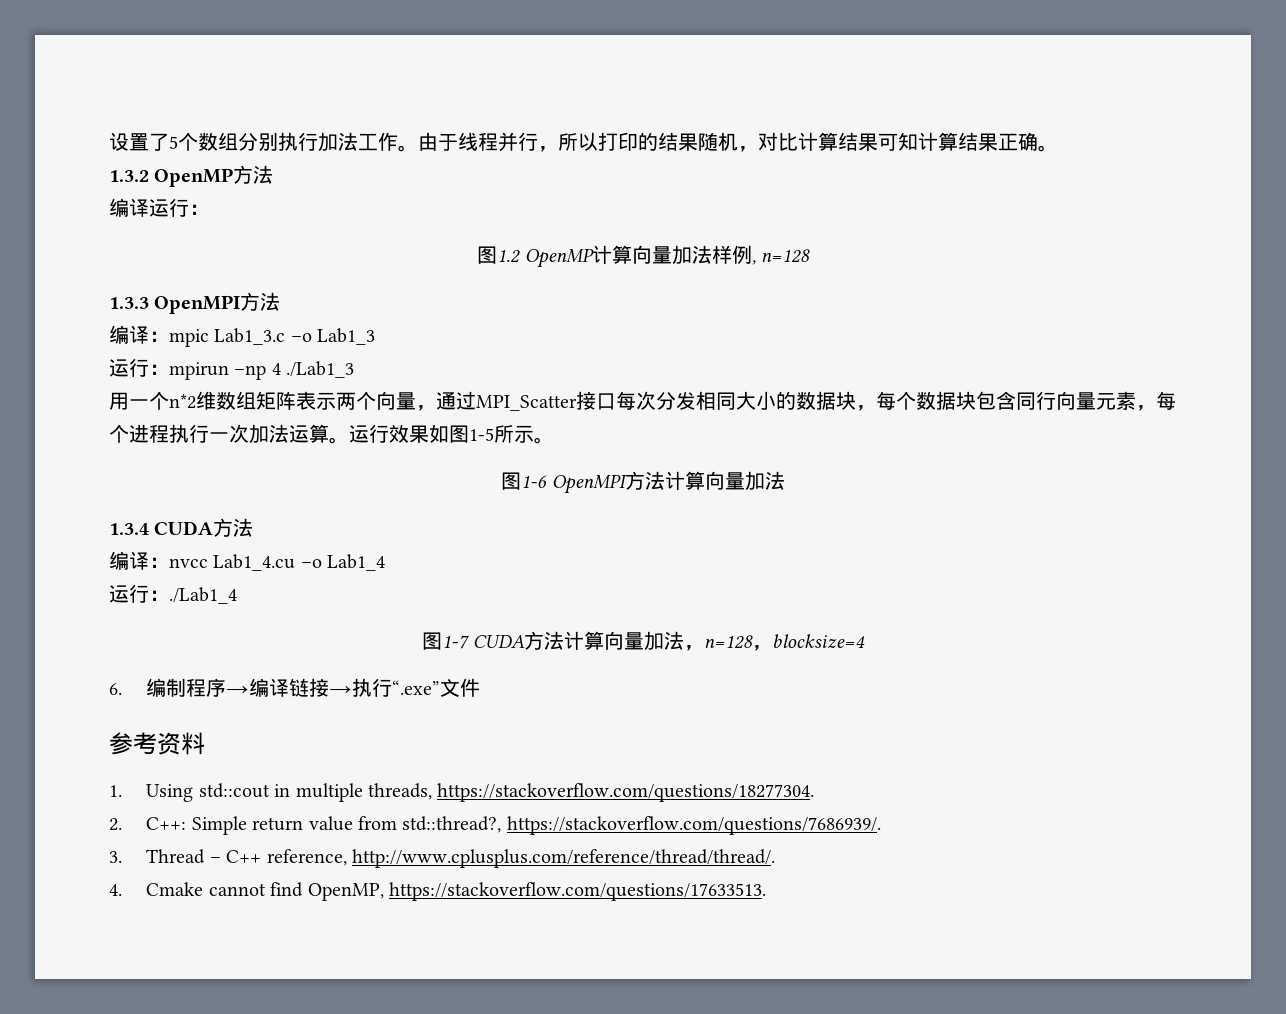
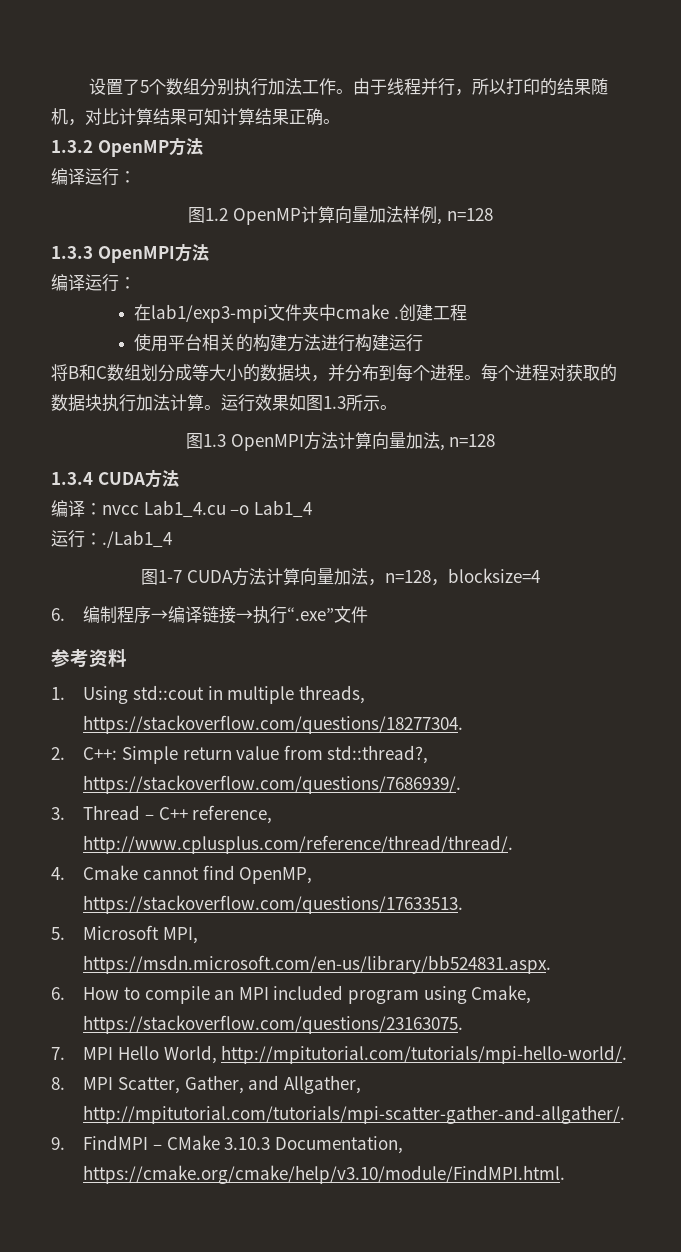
  1.3.3 OpenMPI方法
- 编译：mpic Lab1_3.c –o Lab1_3
- 运行：mpirun –np 4 ./Lab1_3
- 用一个n*2维数组矩阵表示两个向量，通过MPI_Scatter接口每次分发相同大小的数据块，每个数据块包含同行向量元素，每个进程执行一次加法运算。
+ 编译运行：
+ 在lab1/exp3-mpi文件夹中cmake .创建工程
+ 使用平台相关的构建方法进行构建运行
+ 将B和C数组划分成等大小的数据块，并分布到每个进程。每个进程对获取的数据块执行加法计算。
- 运行效果如图1-5所示。
+ 运行效果如图1.3所示。
- 图1-6 OpenMPI方法计算向量加法
+ 图1.3 OpenMPI方法计算向量加法, n=128
+ 5. Microsoft MPI, https://msdn.microsoft.com/en-us/library/bb524831.aspx.
+ 6. How to compile an MPI included program using Cmake, https://stackoverflow.com/questions/23163075.
+ 7. MPI Hello World, http://mpitutorial.com/tutorials/mpi-hello-world/.
+ 8. MPI Scatter, Gather, and Allgather, http://mpitutorial.com/tutorials/mpi-scatter-gather-and-allgather/.
+ 9. FindMPI – CMake 3.10.3 Documentation, https://cmake.org/cmake/help/v3.10/module/FindMPI.html.

